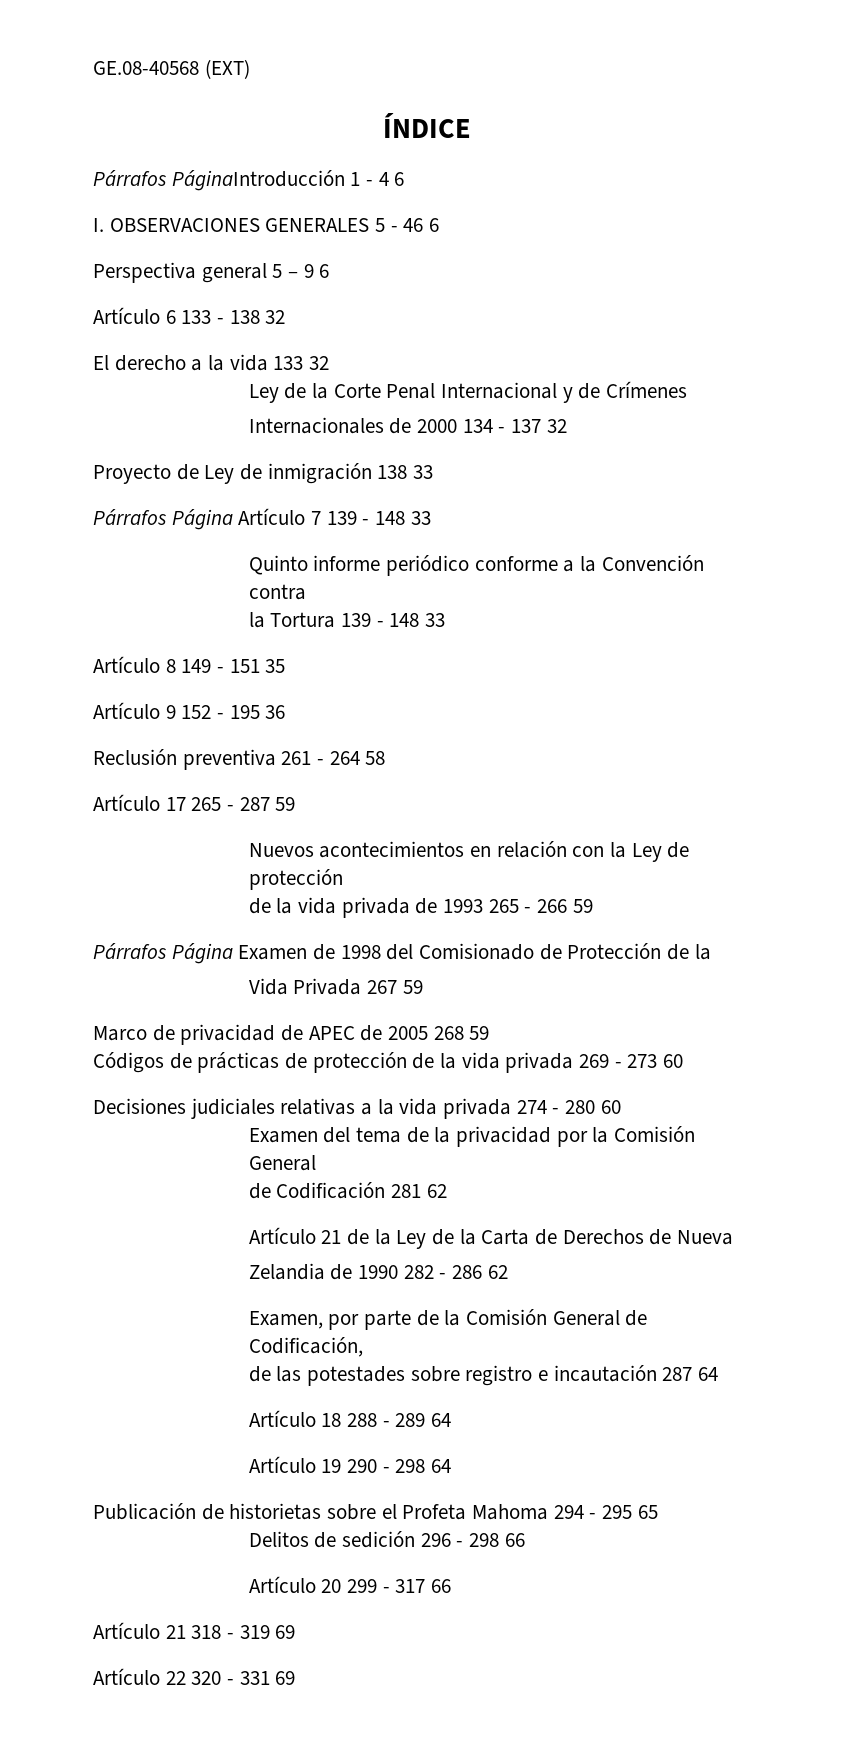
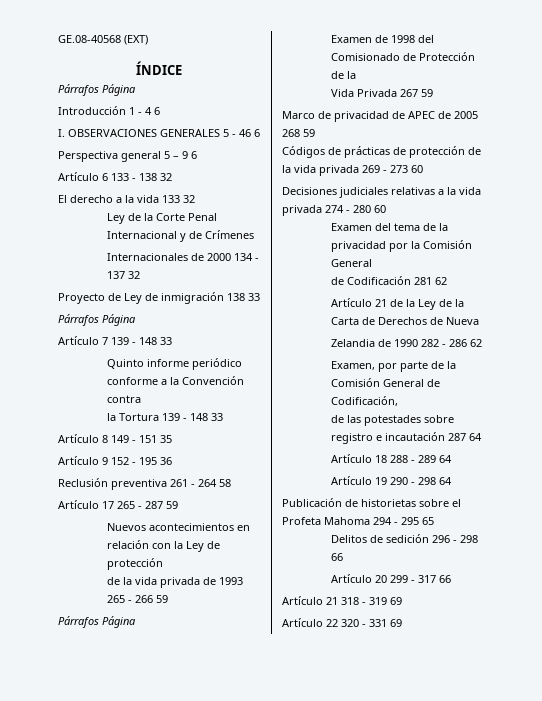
  ÍNDICE
- Párrafos PáginaIntroducción 1 - 4 6
+ Párrafos Página
+ Introducción 1 - 4 6
  Proyecto de Ley de inmigración 138 33
- Párrafos Página Artículo 7 139 - 148 33
+ Párrafos Página
+ Artículo 7 139 - 148 33
  de la vida privada de 1993 265 - 266 59
- Párrafos Página Examen de 1998 del Comisionado de Protección de la
+ Párrafos Página
+ Examen de 1998 del Comisionado de Protección de la

